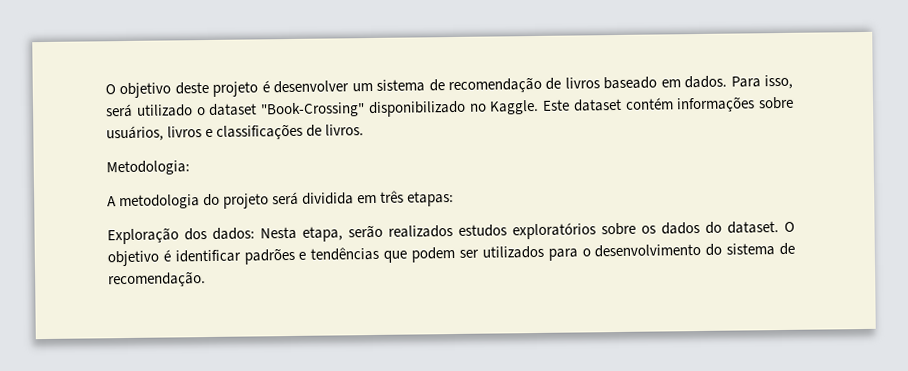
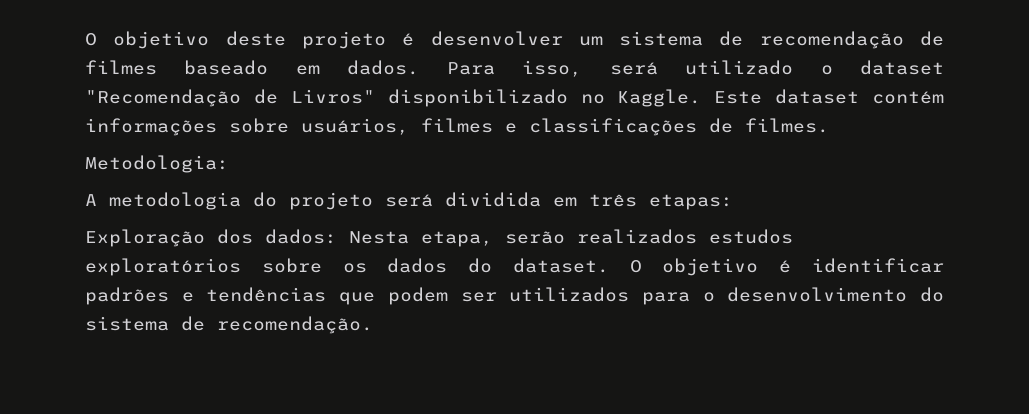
- O objetivo deste projeto é desenvolver um sistema de recomendação de livros baseado em dados.
+ O objetivo deste projeto é desenvolver um sistema de recomendação de filmes baseado em dados.
- Para isso, será utilizado o dataset "Book-Crossing" disponibilizado no Kaggle.
+ Para isso, será utilizado o dataset "Recomendação de Livros" disponibilizado no Kaggle.
- Este dataset contém informações sobre usuários, livros e classificações de livros.
+ Este dataset contém informações sobre usuários, filmes e classificações de filmes.

